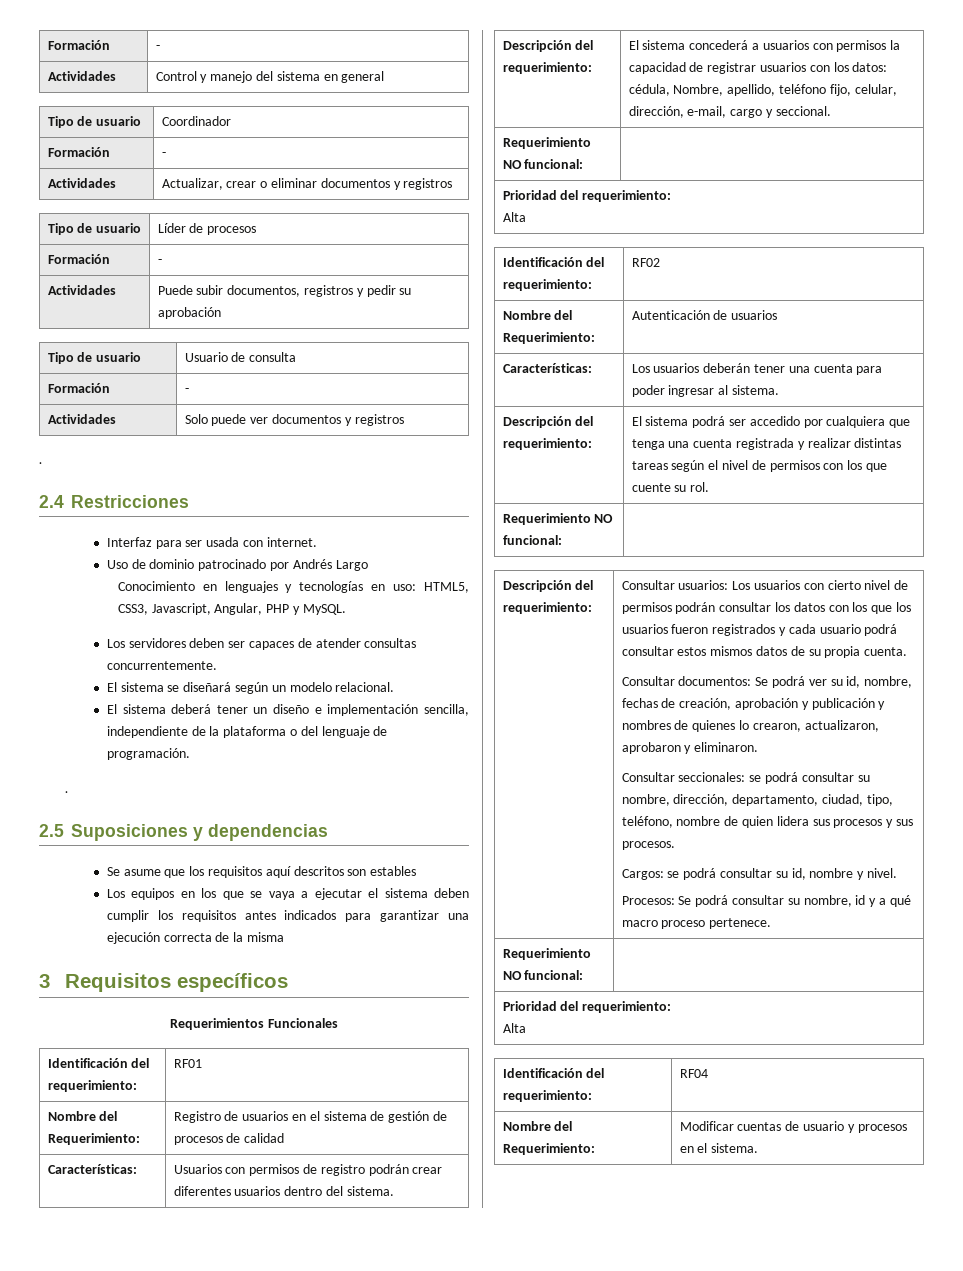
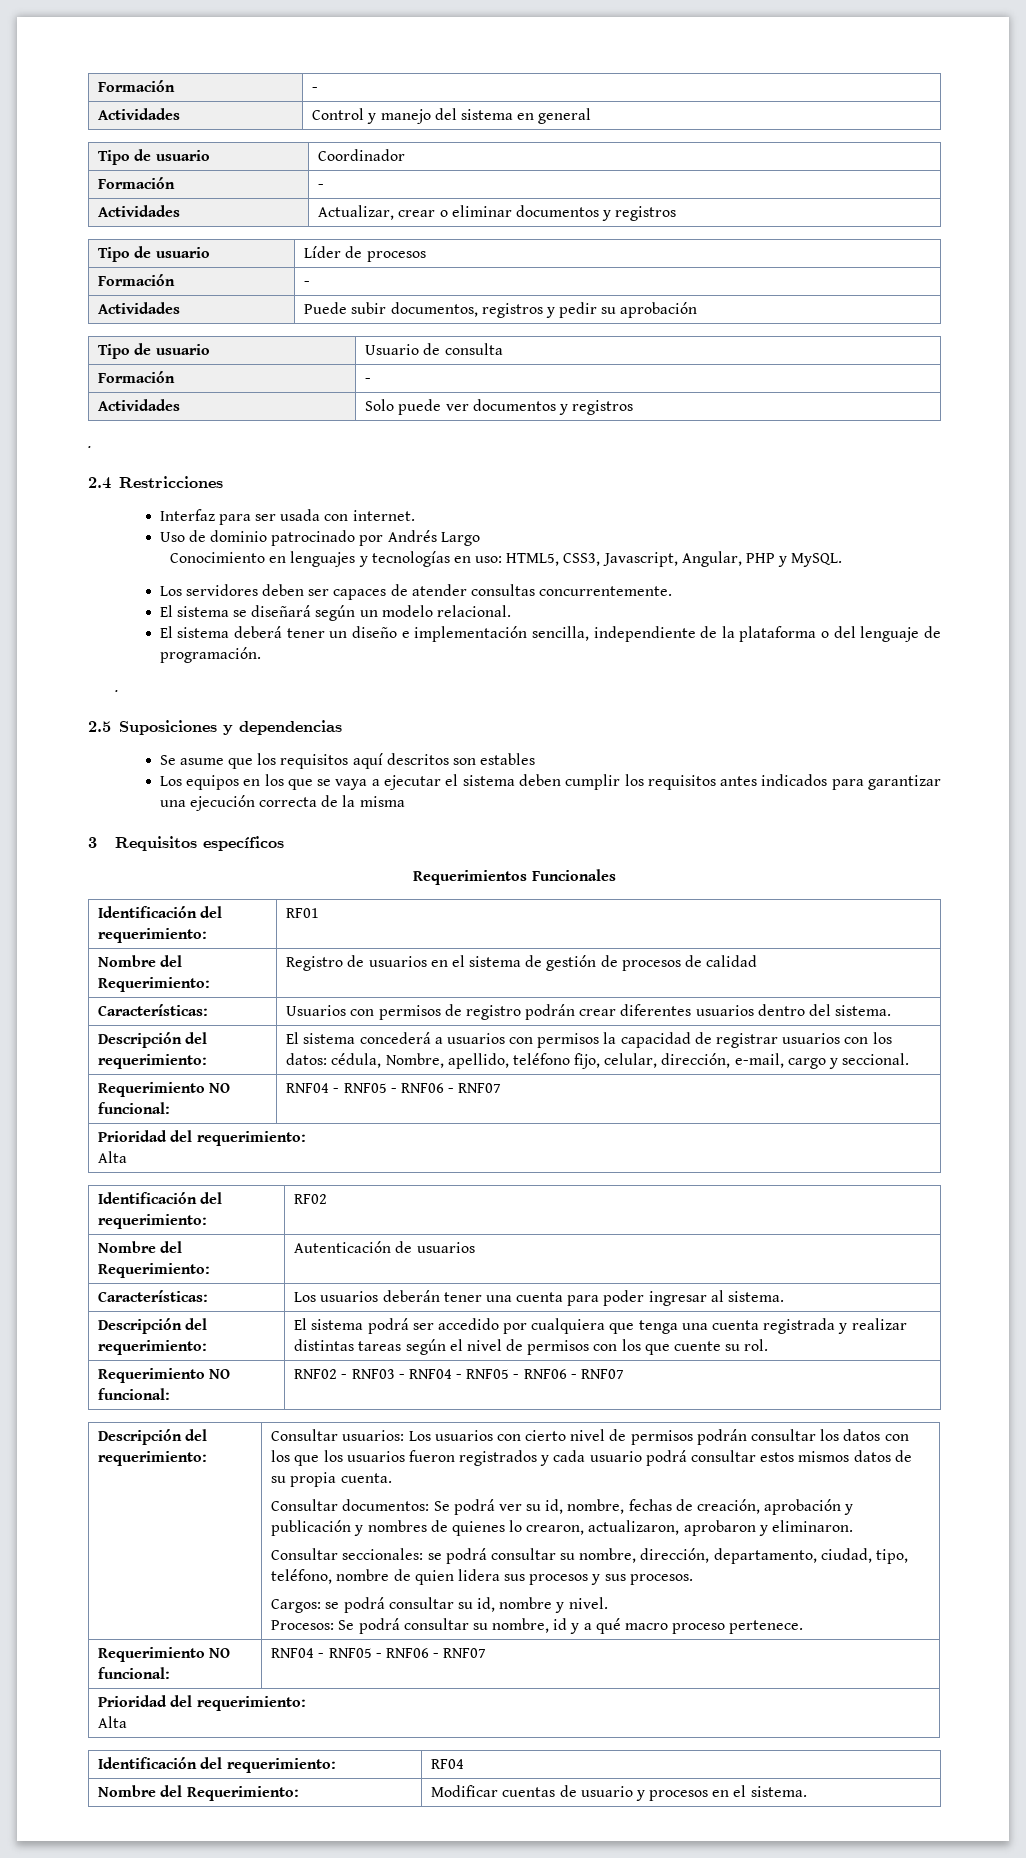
  Descripción del requerimiento: | El sistema concederá a usuarios con permisos la capacidad de registrar usuarios con los datos: cédula, Nombre, apellido, teléfono fijo, celular, dirección, e-mail, cargo y seccional.
- Requerimiento NO funcional: |
+ Requerimiento NO funcional: | RNF04 - RNF05 - RNF06 - RNF07
  Descripción del requerimiento: | El sistema podrá ser accedido por cualquiera que tenga una cuenta registrada y realizar distintas tareas según el nivel de permisos con los que cuente su rol.
- Requerimiento NO funcional: |
+ Requerimiento NO funcional: | RNF02 - RNF03 - RNF04 - RNF05 - RNF06 - RNF07
  Procesos: Se podrá consultar su nombre, id y a qué macro proceso pertenece.
- Requerimiento NO funcional: |
+ Requerimiento NO funcional: | RNF04 - RNF05 - RNF06 - RNF07

